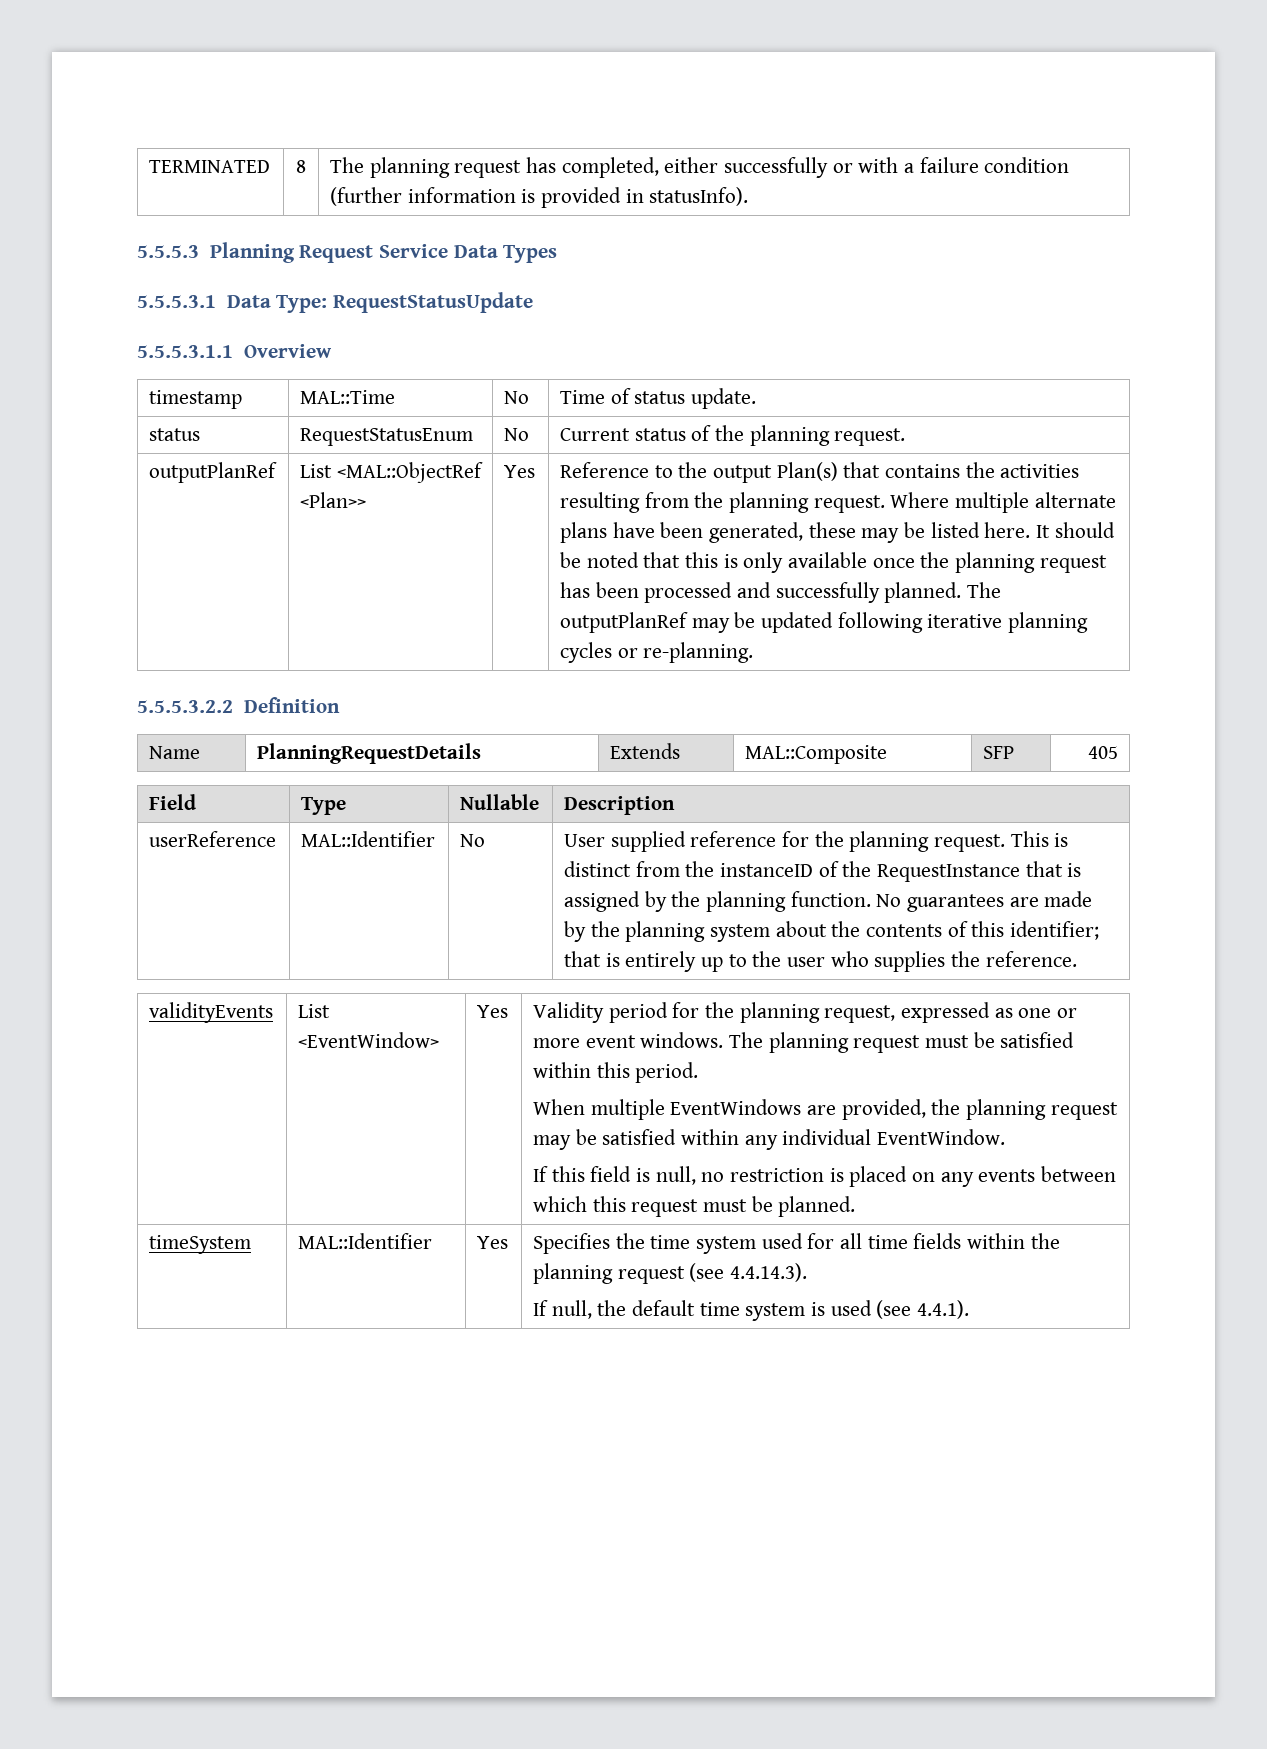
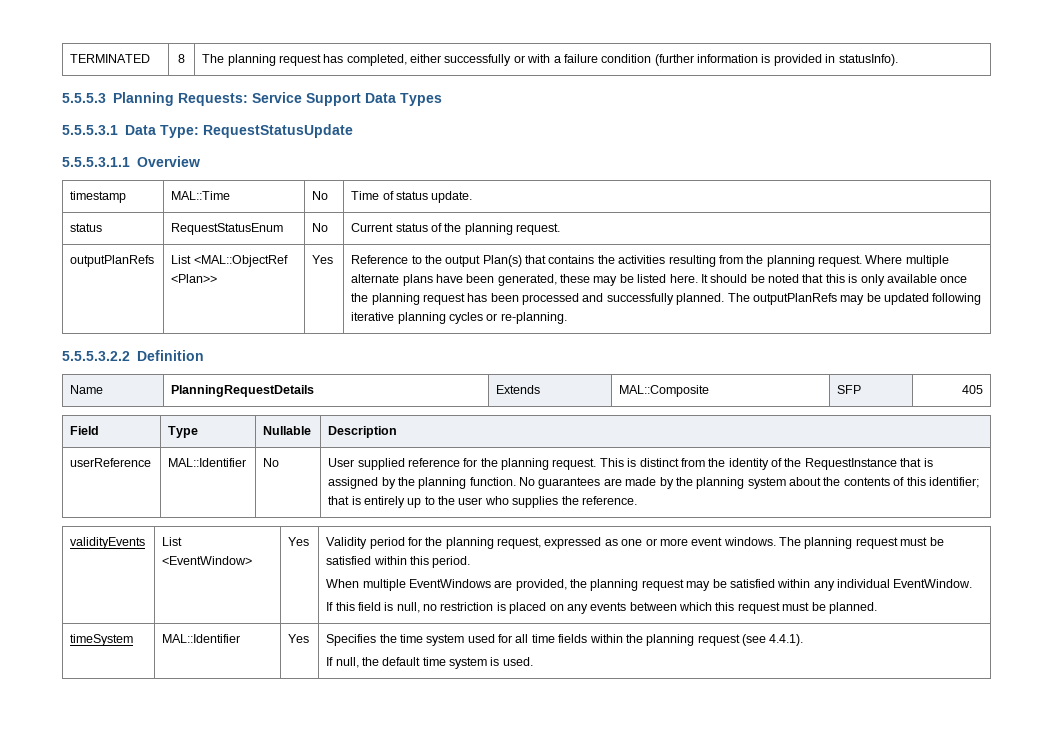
- 5.5.5.3 Planning Request Service Data Types
+ 5.5.5.3 Planning Requests: Service Support Data Types
  status | RequestStatusEnum | No | Current status of the planning request.
- outputPlanRef
+ outputPlanRefs
- The outputPlanRef may be updated following iterative planning cycles or re-planning.
+ The outputPlanRefs may be updated following iterative planning cycles or re-planning.
- This is distinct from the instanceID of the RequestInstance that is assigned by the planning function.
+ This is distinct from the identity of the RequestInstance that is assigned by the planning function.
- timeSystem | MAL::Identifier | Yes | Specifies the time system used for all time fields within the planning request (see 4.4.14.3).
- If null, the default time system is used (see 4.4.1).
+ timeSystem | MAL::Identifier | Yes | Specifies the time system used for all time fields within the planning request (see 4.4.1).
+ If null, the default time system is used.

